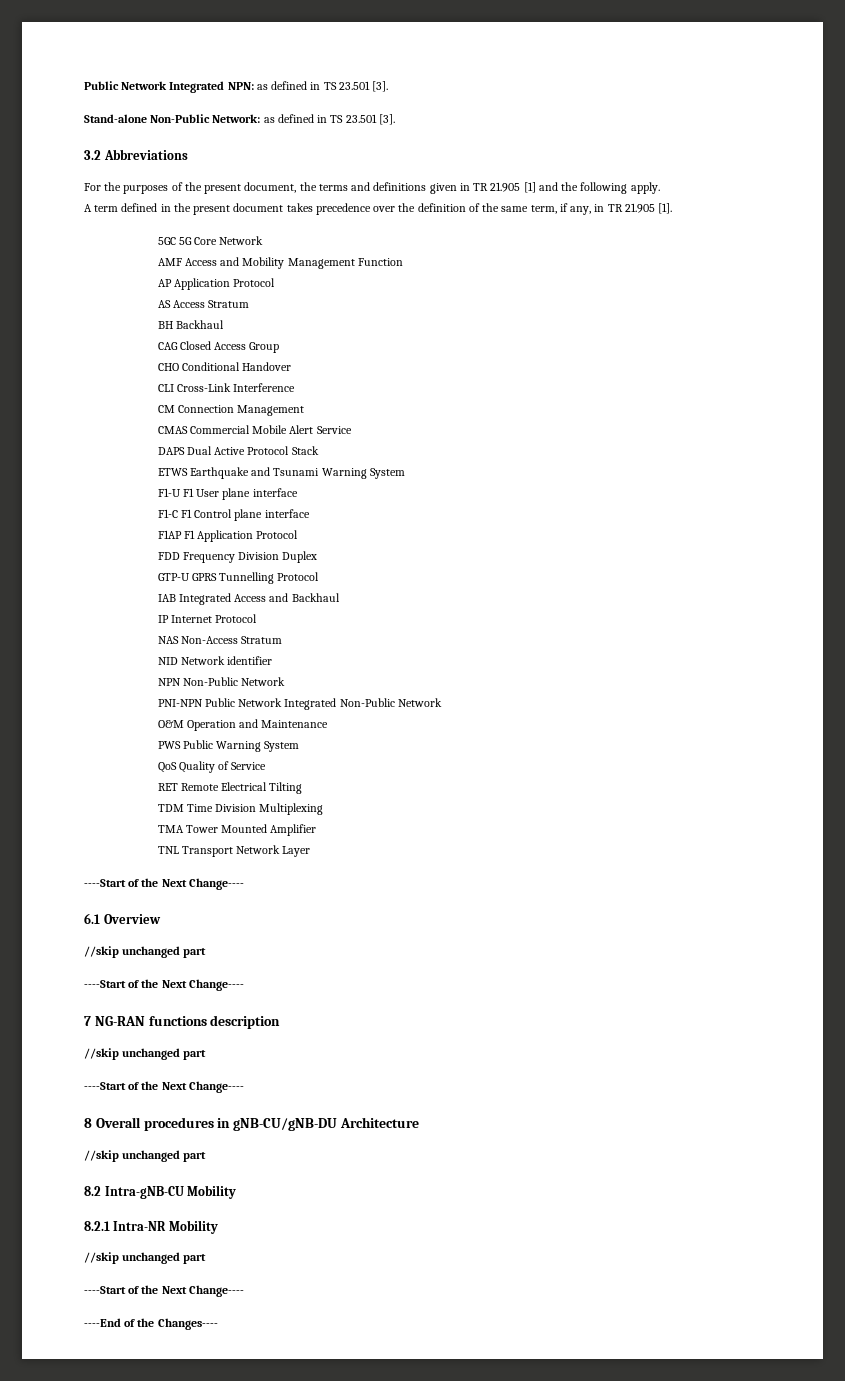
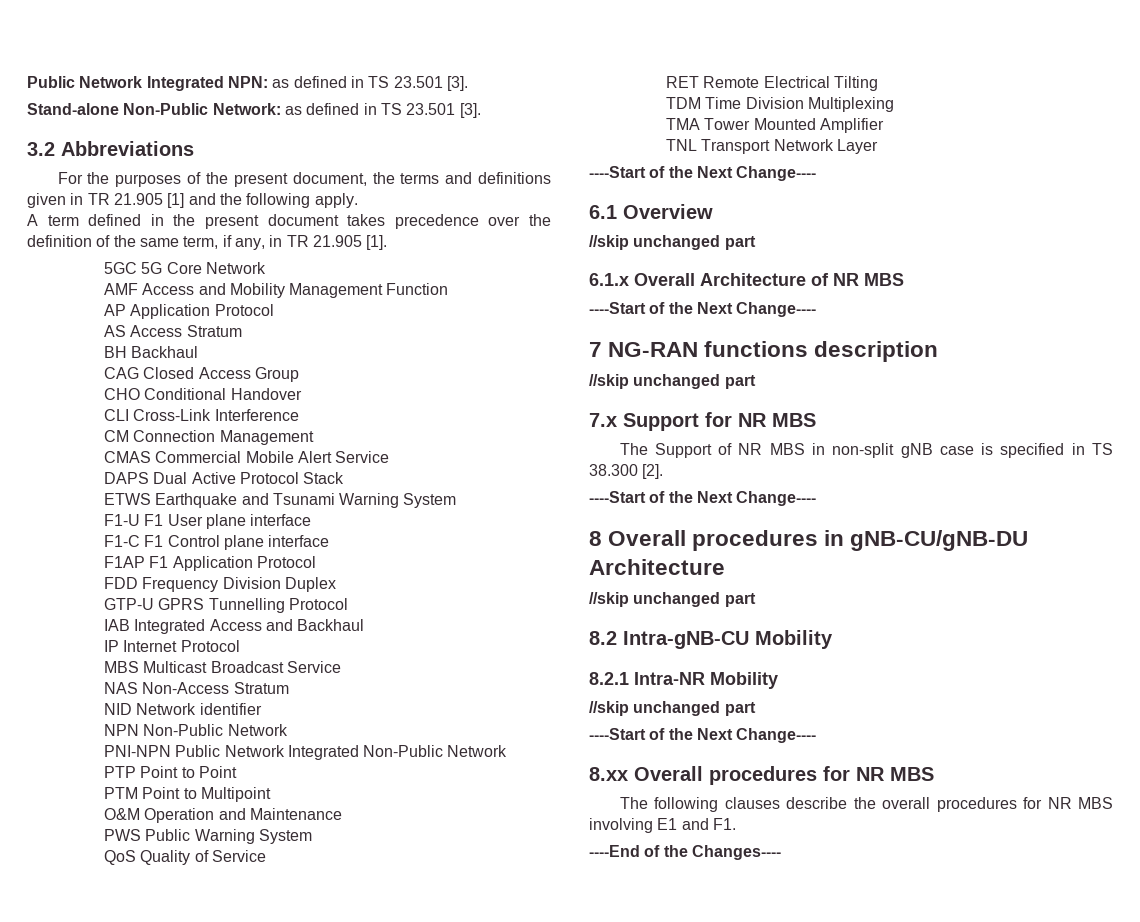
+ MBS Multicast Broadcast Service
+ PTP Point to Point
+ PTM Point to Multipoint
+ 6.1.x Overall Architecture of NR MBS
+ 7.x Support for NR MBS
+ The Support of NR MBS in non-split gNB case is specified in TS 38.300 [2].
+ 8.xx Overall procedures for NR MBS
+ The following clauses describe the overall procedures for NR MBS involving E1 and F1.

